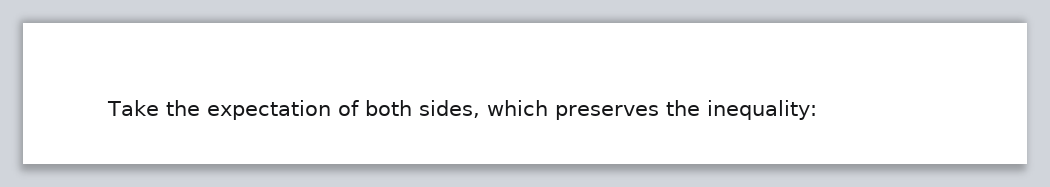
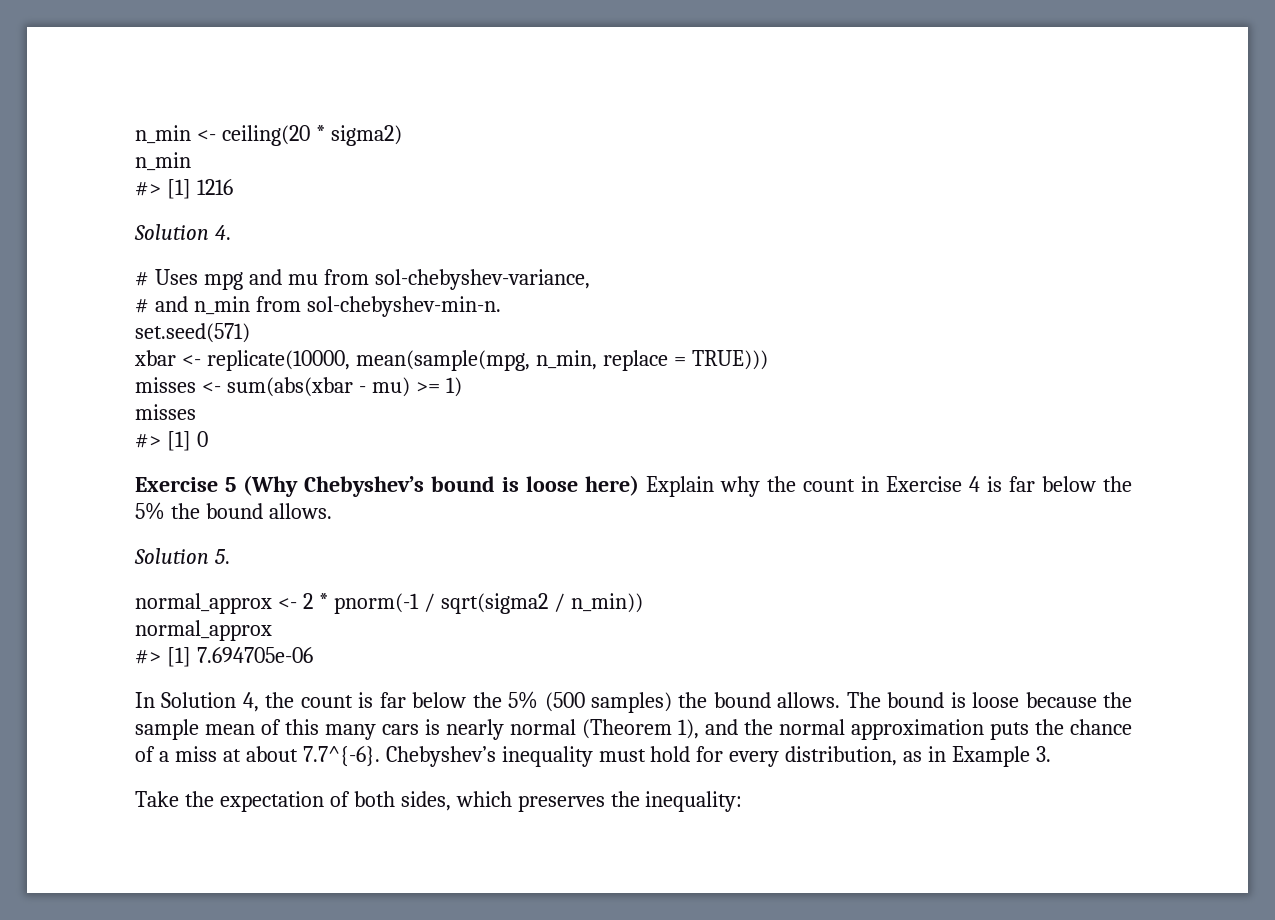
+ n_min <- ceiling(20 * sigma2)
+ n_min
+ #> [1] 1216
+ Solution 4.
+ # Uses mpg and mu from sol-chebyshev-variance,
+ # and n_min from sol-chebyshev-min-n.
+ set.seed(571)
+ xbar <- replicate(10000, mean(sample(mpg, n_min, replace = TRUE)))
+ misses <- sum(abs(xbar - mu) >= 1)
+ misses
+ #> [1] 0
+ Exercise 5 (Why Chebyshev’s bound is loose here) Explain why the count in Exercise 4 is far below the 5% the bound allows.
+ Solution 5.
+ normal_approx <- 2 * pnorm(-1 / sqrt(sigma2 / n_min))
+ normal_approx
+ #> [1] 7.694705e-06
+ In Solution 4, the count is far below the 5% (500 samples) the bound allows. The bound is loose because the sample mean of this many cars is nearly normal (Theorem 1), and the normal approximation puts the chance of a miss at about 7.7^{-6}. Chebyshev’s inequality must hold for every distribution, as in Example 3.

